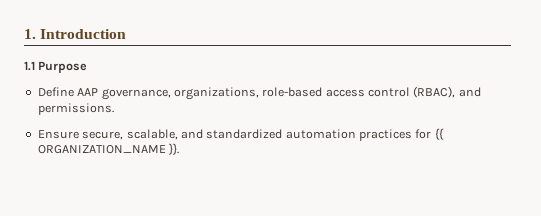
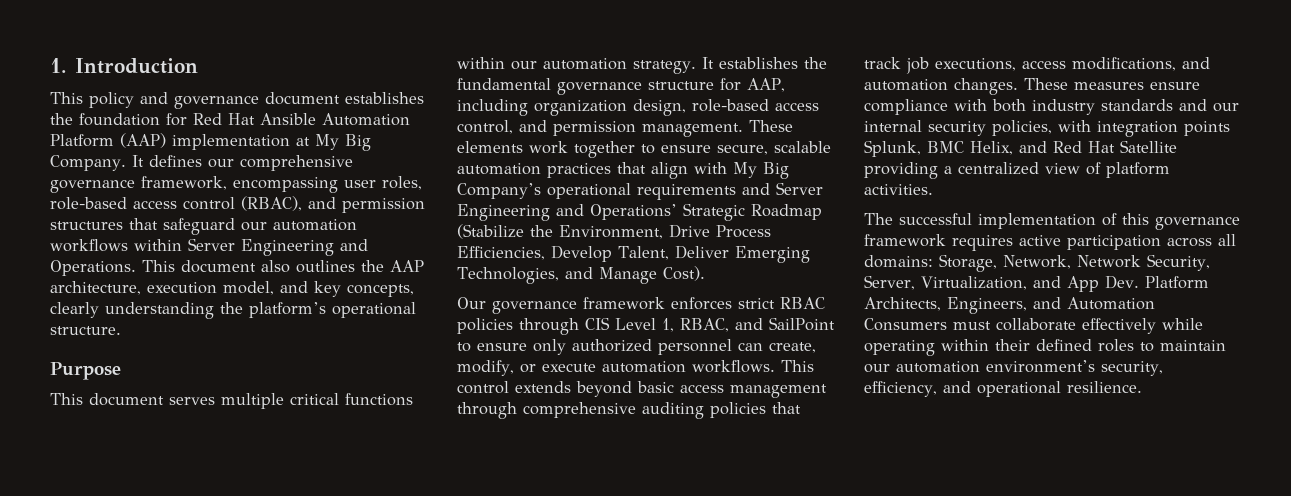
- 1.1 Purpose
- Define AAP governance, organizations, role-based access control (RBAC), and permissions.
- Ensure secure, scalable, and standardized automation practices for {{ ORGANIZATION_NAME }}.
+ This policy and governance document establishes the foundation for Red Hat Ansible Automation Platform (AAP) implementation at My Big Company. It defines our comprehensive governance framework, encompassing user roles, role-based access control (RBAC), and permission structures that safeguard our automation workflows within Server Engineering and Operations. This document also outlines the AAP architecture, execution model, and key concepts, clearly understanding the platform’s operational structure.
+ Purpose
+ This document serves multiple critical functions within our automation strategy. It establishes the fundamental governance structure for AAP, including organization design, role-based access control, and permission management. These elements work together to ensure secure, scalable automation practices that align with My Big Company’s operational requirements and Server Engineering and Operations’ Strategic Roadmap (Stabilize the Environment, Drive Process Efficiencies, Develop Talent, Deliver Emerging Technologies, and Manage Cost).
+ Our governance framework enforces strict RBAC policies through CIS Level 1, RBAC, and SailPoint to ensure only authorized personnel can create, modify, or execute automation workflows. This control extends beyond basic access management through comprehensive auditing policies that track job executions, access modifications, and automation changes. These measures ensure compliance with both industry standards and our internal security policies, with integration points Splunk, BMC Helix, and Red Hat Satellite providing a centralized view of platform activities.
+ The successful implementation of this governance framework requires active participation across all domains: Storage, Network, Network Security, Server, Virtualization, and App Dev. Platform Architects, Engineers, and Automation Consumers must collaborate effectively while operating within their defined roles to maintain our automation environment’s security, efficiency, and operational resilience.

